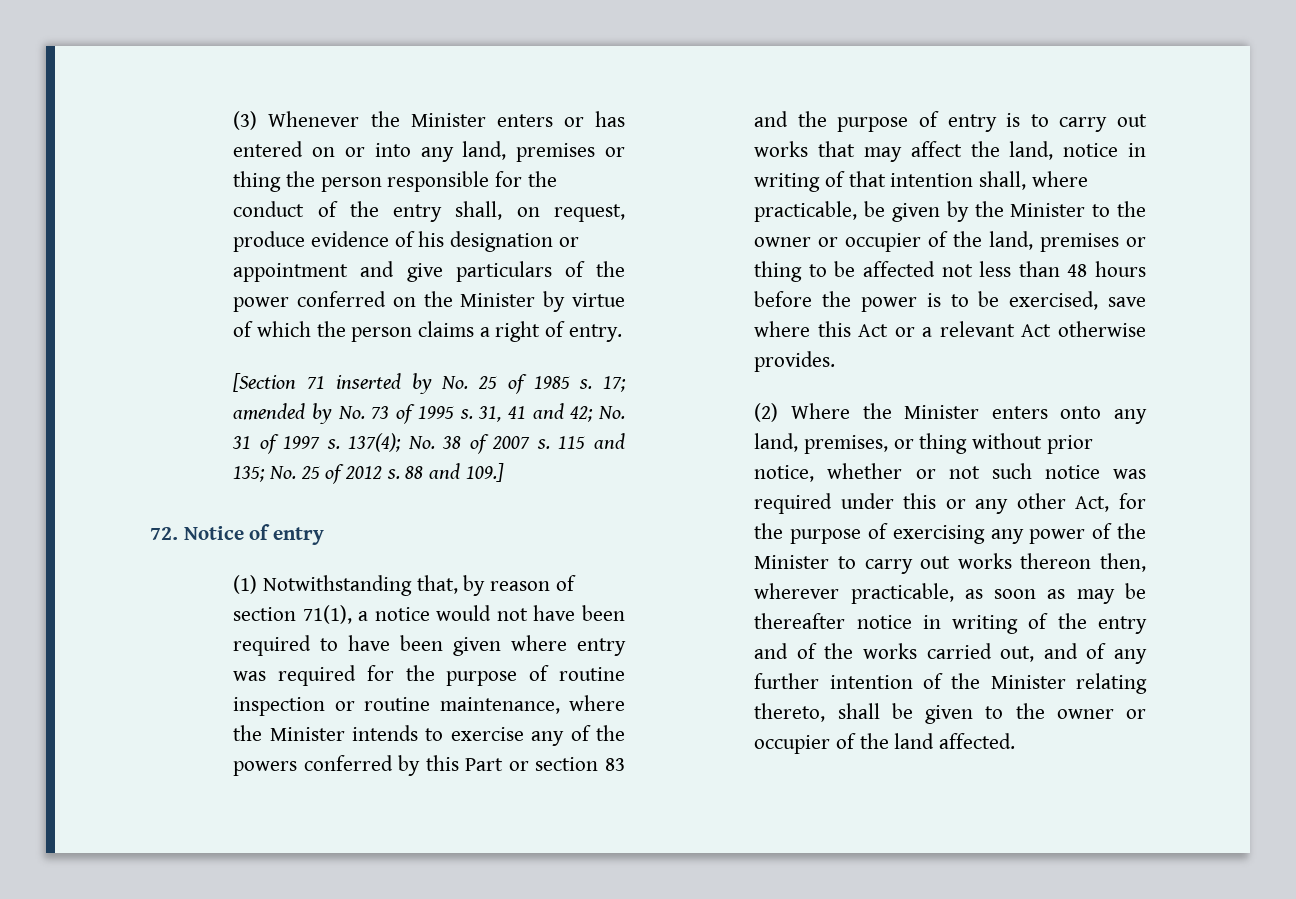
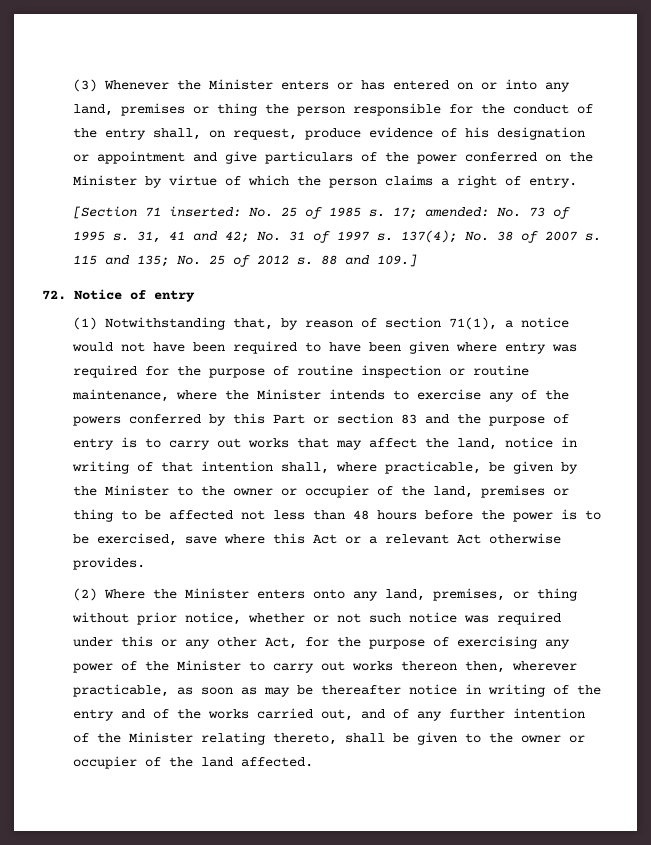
- [Section 71 inserted by No. 25 of 1985 s.
+ [Section 71 inserted: No. 25 of 1985 s.
- 17; amended by No. 73 of 1995 s.
+ 17; amended: No. 73 of 1995 s.

